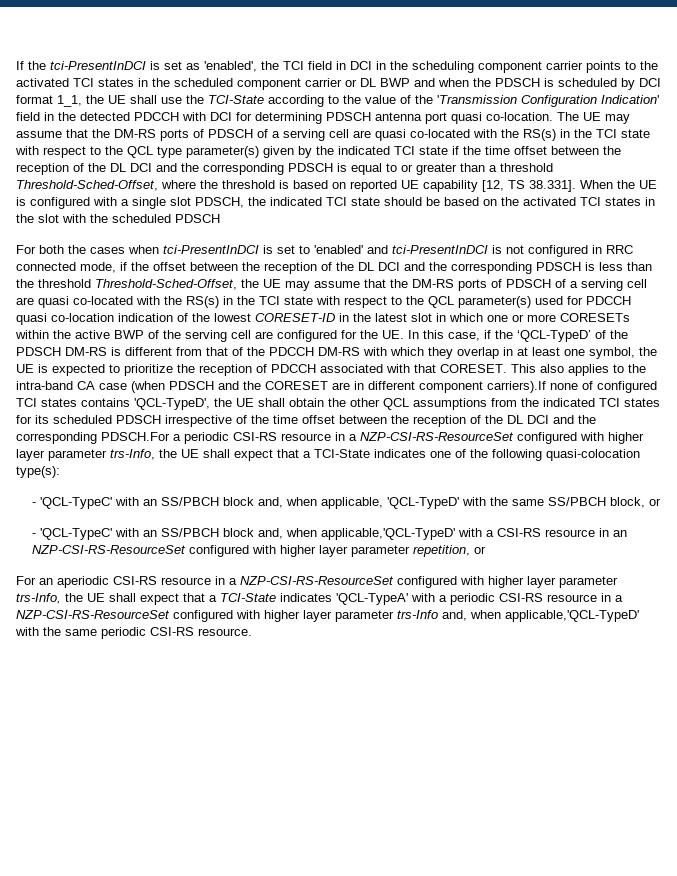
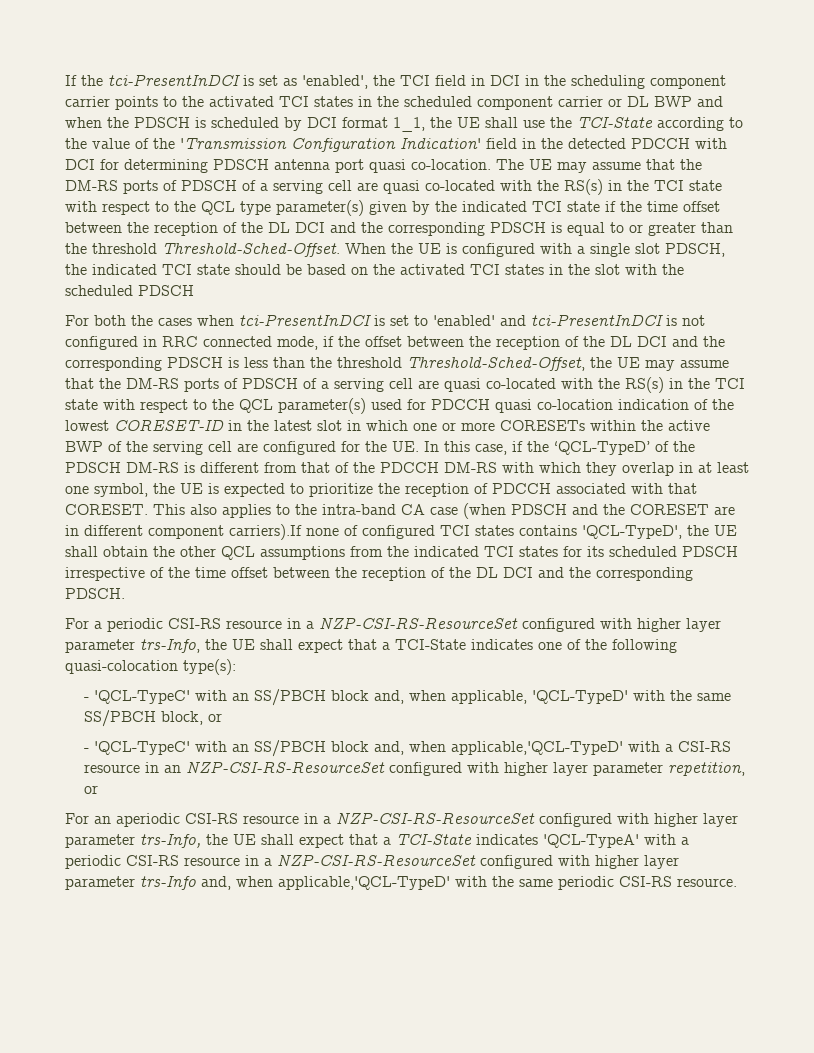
- The UE may assume that the DM-RS ports of PDSCH of a serving cell are quasi co-located with the RS(s) in the TCI state with respect to the QCL type parameter(s) given by the indicated TCI state if the time offset between the reception of the DL DCI and the corresponding PDSCH is equal to or greater than a threshold Threshold-Sched-Offset, where the threshold is based on reported UE capability [12, TS 38.331]. When the UE is configured with a single slot PDSCH, the indicated TCI state should be based on the activated TCI states in the slot with the scheduled PDSCH
+ The UE may assume that the DM-RS ports of PDSCH of a serving cell are quasi co-located with the RS(s) in the TCI state with respect to the QCL type parameter(s) given by the indicated TCI state if the time offset between the reception of the DL DCI and the corresponding PDSCH is equal to or greater than the threshold Threshold-Sched-Offset. When the UE is configured with a single slot PDSCH, the indicated TCI state should be based on the activated TCI states in the slot with the scheduled PDSCH
- This also applies to the intra-band CA case (when PDSCH and the CORESET are in different component carriers).If none of configured TCI states contains 'QCL-TypeD', the UE shall obtain the other QCL assumptions from the indicated TCI states for its scheduled PDSCH irrespective of the time offset between the reception of the DL DCI and the corresponding PDSCH.For a periodic CSI-RS resource in a NZP-CSI-RS-ResourceSet configured with higher layer parameter trs-Info, the UE shall expect that a TCI-State indicates one of the following quasi-colocation type(s):
+ This also applies to the intra-band CA case (when PDSCH and the CORESET are in different component carriers).If none of configured TCI states contains 'QCL-TypeD', the UE shall obtain the other QCL assumptions from the indicated TCI states for its scheduled PDSCH irrespective of the time offset between the reception of the DL DCI and the corresponding PDSCH.
+ For a periodic CSI-RS resource in a NZP-CSI-RS-ResourceSet configured with higher layer parameter trs-Info, the UE shall expect that a TCI-State indicates one of the following quasi-colocation type(s):

